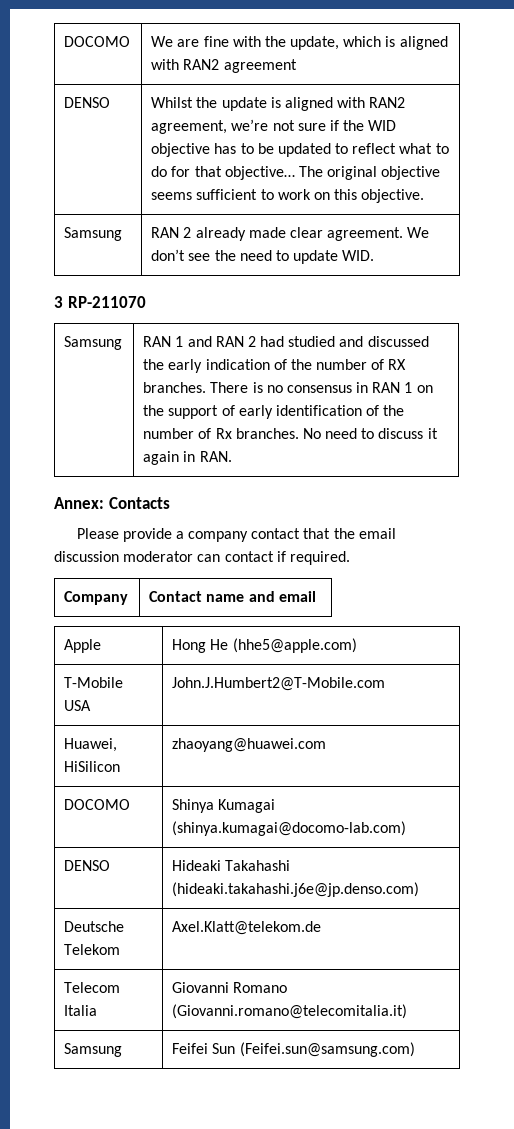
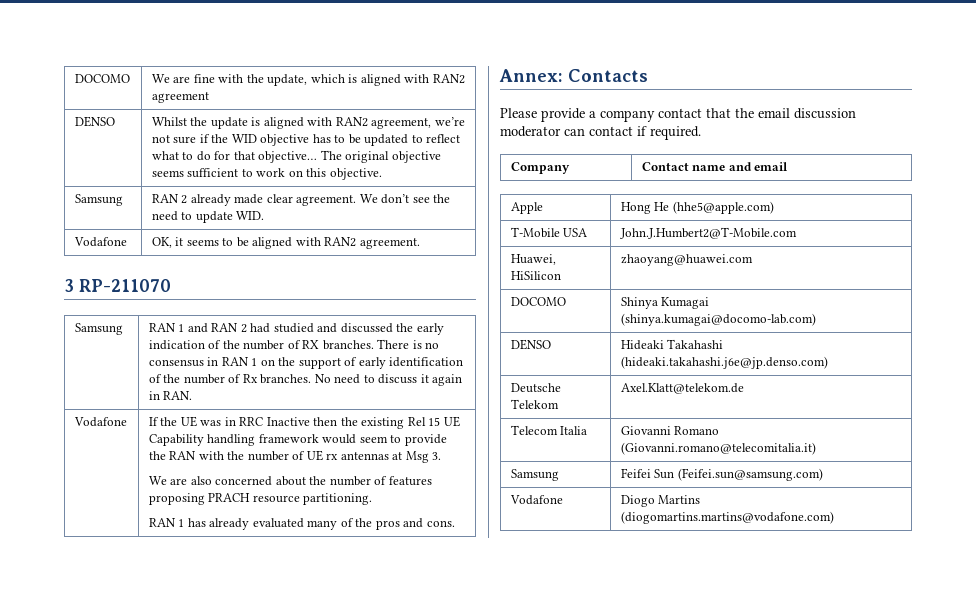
+ Vodafone | OK, it seems to be aligned with RAN2 agreement.
+ Vodafone | If the UE was in RRC Inactive then the existing Rel 15 UE Capability handling framework would seem to provide the RAN with the number of UE rx antennas at Msg 3.
+ We are also concerned about the number of features proposing PRACH resource partitioning.
+ RAN 1 has already evaluated many of the pros and cons.
+ Vodafone | Diogo Martins (diogomartins.martins@vodafone.com)

